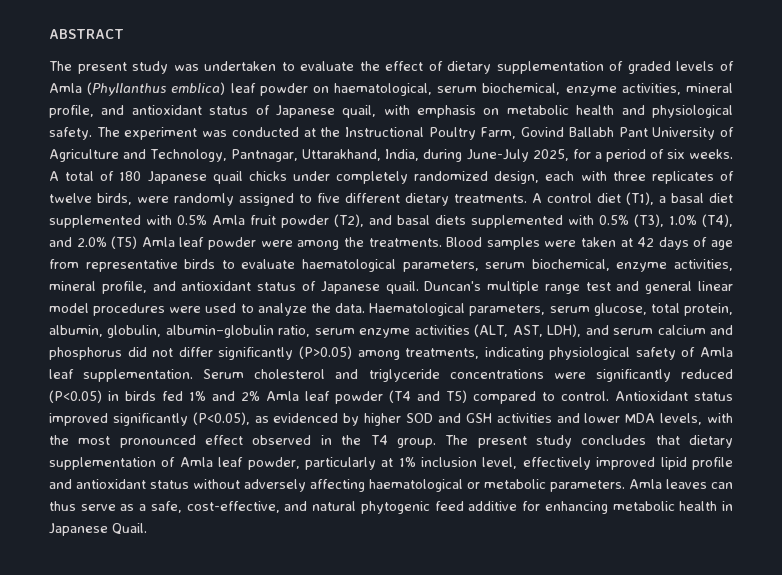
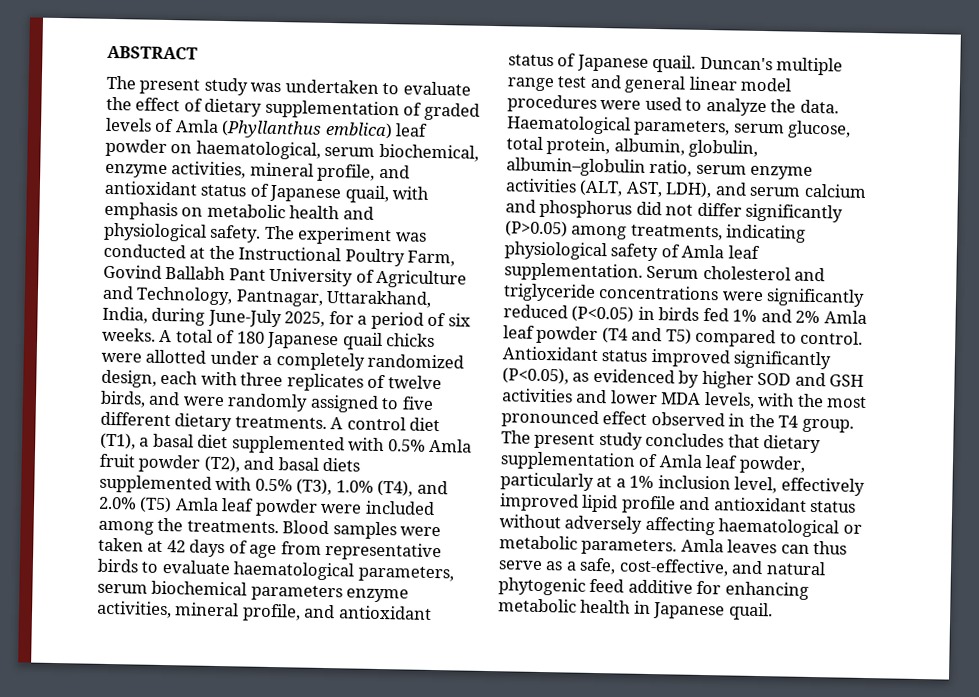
- A total of 180 Japanese quail chicks under completely randomized design, each with three replicates of twelve birds, were randomly assigned to five different dietary treatments.
+ A total of 180 Japanese quail chicks were allotted under a completely randomized design, each with three replicates of twelve birds, and were randomly assigned to five different dietary treatments.
- A control diet (T1), a basal diet supplemented with 0.5% Amla fruit powder (T2), and basal diets supplemented with 0.5% (T3), 1.0% (T4), and 2.0% (T5) Amla leaf powder were among the treatments.
+ A control diet (T1), a basal diet supplemented with 0.5% Amla fruit powder (T2), and basal diets supplemented with 0.5% (T3), 1.0% (T4), and 2.0% (T5) Amla leaf powder were included among the treatments.
- Blood samples were taken at 42 days of age from representative birds to evaluate haematological parameters, serum biochemical, enzyme activities, mineral profile, and antioxidant status of Japanese quail.
+ Blood samples were taken at 42 days of age from representative birds to evaluate haematological parameters, serum biochemical parameters enzyme activities, mineral profile, and antioxidant status of Japanese quail.
- The present study concludes that dietary supplementation of Amla leaf powder, particularly at 1% inclusion level, effectively improved lipid profile and antioxidant status without adversely affecting haematological or metabolic parameters.
+ The present study concludes that dietary supplementation of Amla leaf powder, particularly at a 1% inclusion level, effectively improved lipid profile and antioxidant status without adversely affecting haematological or metabolic parameters.
- Amla leaves can thus serve as a safe, cost-effective, and natural phytogenic feed additive for enhancing metabolic health in Japanese Quail.
+ Amla leaves can thus serve as a safe, cost-effective, and natural phytogenic feed additive for enhancing metabolic health in Japanese quail.

